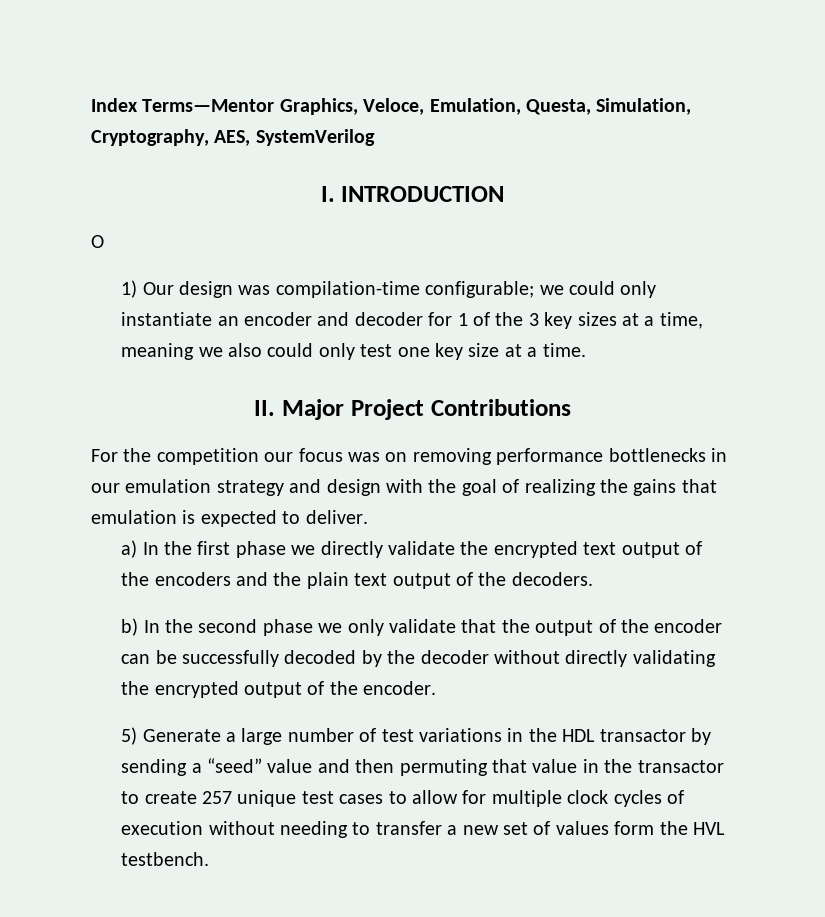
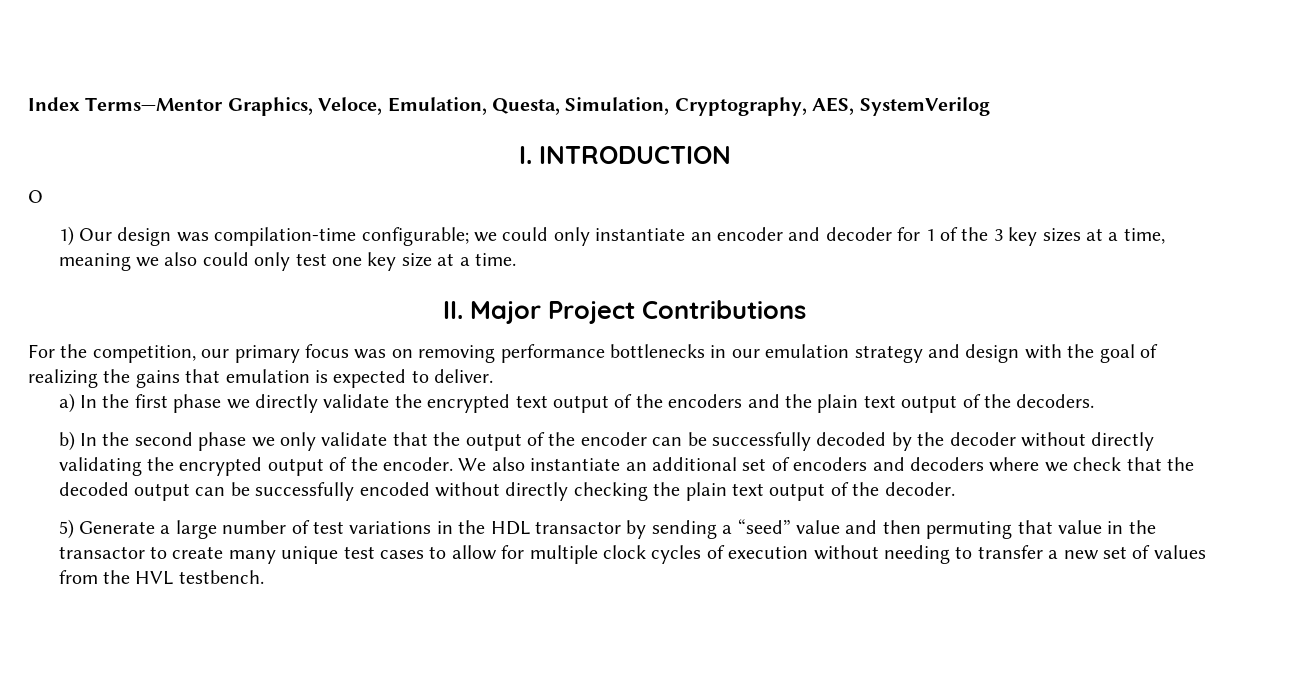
- For the competition our focus was on removing performance bottlenecks in our emulation strategy and design with the goal of realizing the gains that emulation is expected to deliver.
+ For the competition, our primary focus was on removing performance bottlenecks in our emulation strategy and design with the goal of realizing the gains that emulation is expected to deliver.
+ We also instantiate an additional set of encoders and decoders where we check that the decoded output can be successfully encoded without directly checking the plain text output of the decoder.
- 5) Generate a large number of test variations in the HDL transactor by sending a “seed” value and then permuting that value in the transactor to create 257 unique test cases to allow for multiple clock cycles of execution without needing to transfer a new set of values form the HVL testbench.
+ 5) Generate a large number of test variations in the HDL transactor by sending a “seed” value and then permuting that value in the transactor to create many unique test cases to allow for multiple clock cycles of execution without needing to transfer a new set of values from the HVL testbench.

